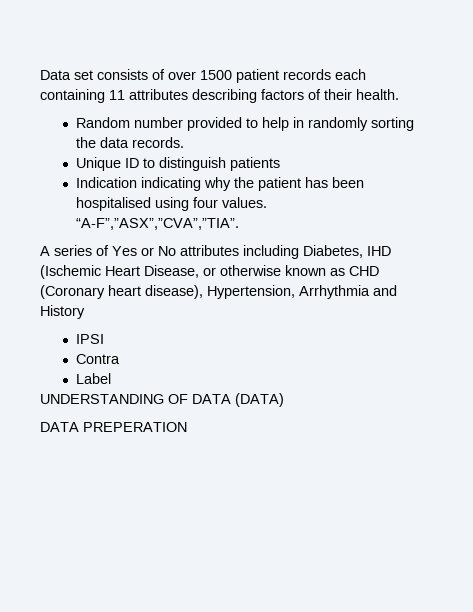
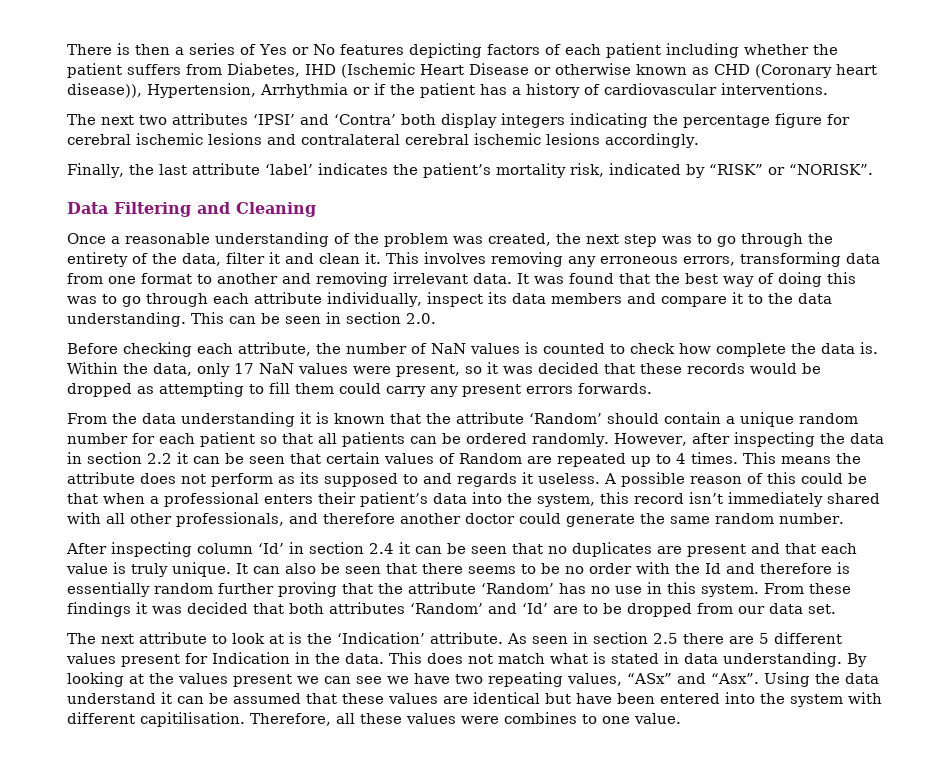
- Data set consists of over 1500 patient records each containing 11 attributes describing factors of their health.
- Random number provided to help in randomly sorting the data records.
- Unique ID to distinguish patients
- Indication indicating why the patient has been hospitalised using four values. “A-F”,”ASX”,”CVA”,”TIA”.
- A series of Yes or No attributes including Diabetes, IHD (Ischemic Heart Disease, or otherwise known as CHD (Coronary heart disease), Hypertension, Arrhythmia and History
- IPSI
- Contra
- Label
- UNDERSTANDING OF DATA (DATA)
- DATA PREPERATION
+ There is then a series of Yes or No features depicting factors of each patient including whether the patient suffers from Diabetes, IHD (Ischemic Heart Disease or otherwise known as CHD (Coronary heart disease)), Hypertension, Arrhythmia or if the patient has a history of cardiovascular interventions.
+ The next two attributes ‘IPSI’ and ‘Contra’ both display integers indicating the percentage figure for cerebral ischemic lesions and contralateral cerebral ischemic lesions accordingly.
+ Finally, the last attribute ‘label’ indicates the patient’s mortality risk, indicated by “RISK” or “NORISK”.
+ Data Filtering and Cleaning
+ Once a reasonable understanding of the problem was created, the next step was to go through the entirety of the data, filter it and clean it. This involves removing any erroneous errors, transforming data from one format to another and removing irrelevant data. It was found that the best way of doing this was to go through each attribute individually, inspect its data members and compare it to the data understanding. This can be seen in section 2.0.
+ Before checking each attribute, the number of NaN values is counted to check how complete the data is. Within the data, only 17 NaN values were present, so it was decided that these records would be dropped as attempting to fill them could carry any present errors forwards.
+ From the data understanding it is known that the attribute ‘Random’ should contain a unique random number for each patient so that all patients can be ordered randomly. However, after inspecting the data in section 2.2 it can be seen that certain values of Random are repeated up to 4 times. This means the attribute does not perform as its supposed to and regards it useless. A possible reason of this could be that when a professional enters their patient’s data into the system, this record isn’t immediately shared with all other professionals, and therefore another doctor could generate the same random number.
+ After inspecting column ‘Id’ in section 2.4 it can be seen that no duplicates are present and that each value is truly unique. It can also be seen that there seems to be no order with the Id and therefore is essentially random further proving that the attribute ‘Random’ has no use in this system. From these findings it was decided that both attributes ‘Random’ and ‘Id’ are to be dropped from our data set.
+ The next attribute to look at is the ‘Indication’ attribute. As seen in section 2.5 there are 5 different values present for Indication in the data. This does not match what is stated in data understanding. By looking at the values present we can see we have two repeating values, “ASx” and “Asx”. Using the data understand it can be assumed that these values are identical but have been entered into the system with different capitilisation. Therefore, all these values were combines to one value.

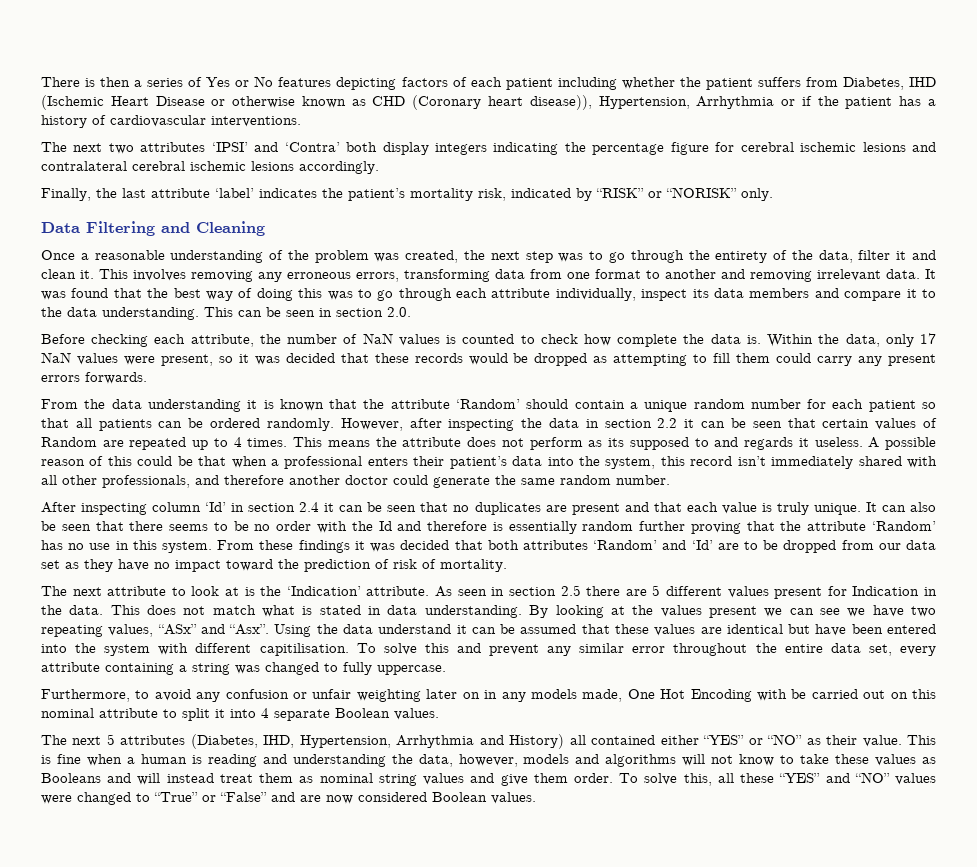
- Finally, the last attribute ‘label’ indicates the patient’s mortality risk, indicated by “RISK” or “NORISK”.
+ Finally, the last attribute ‘label’ indicates the patient’s mortality risk, indicated by “RISK” or “NORISK” only.
- From these findings it was decided that both attributes ‘Random’ and ‘Id’ are to be dropped from our data set.
+ From these findings it was decided that both attributes ‘Random’ and ‘Id’ are to be dropped from our data set as they have no impact toward the prediction of risk of mortality.
- Therefore, all these values were combines to one value.
+ To solve this and prevent any similar error throughout the entire data set, every attribute containing a string was changed to fully uppercase.
+ Furthermore, to avoid any confusion or unfair weighting later on in any models made, One Hot Encoding with be carried out on this nominal attribute to split it into 4 separate Boolean values.
+ The next 5 attributes (Diabetes, IHD, Hypertension, Arrhythmia and History) all contained either “YES” or “NO” as their value. This is fine when a human is reading and understanding the data, however, models and algorithms will not know to take these values as Booleans and will instead treat them as nominal string values and give them order. To solve this, all these “YES” and “NO” values were changed to “True” or “False” and are now considered Boolean values.

